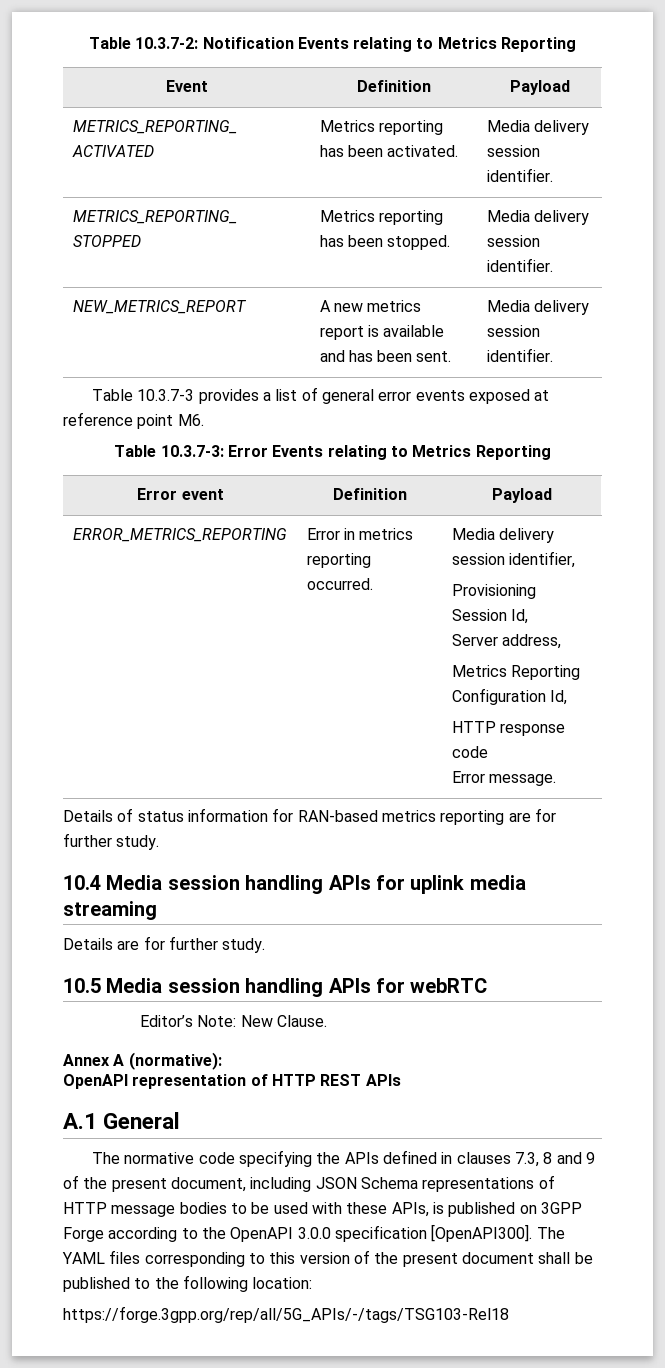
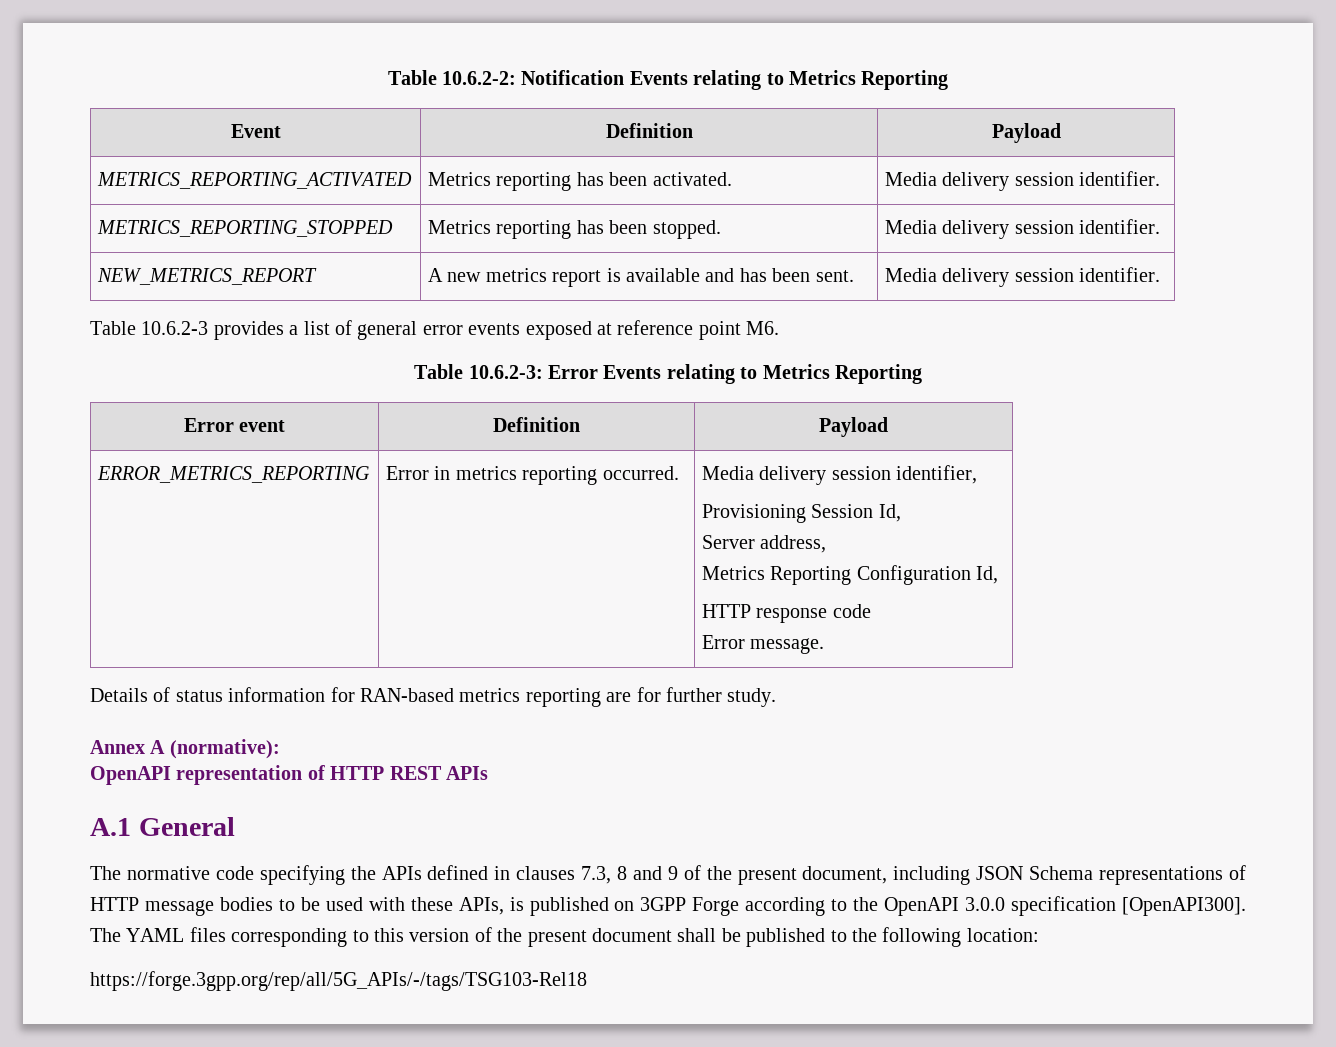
- Table 10.3.7-2: Notification Events relating to Metrics Reporting
+ Table 10.6.2-2: Notification Events relating to Metrics Reporting
- Table 10.3.7-3 provides a list of general error events exposed at reference point M6.
+ Table 10.6.2-3 provides a list of general error events exposed at reference point M6.
- Table 10.3.7-3: Error Events relating to Metrics Reporting
+ Table 10.6.2-3: Error Events relating to Metrics Reporting
- 10.4 Media session handling APIs for uplink media streaming
- Details are for further study.
- 10.5 Media session handling APIs for webRTC
- Editor’s Note: New Clause.

